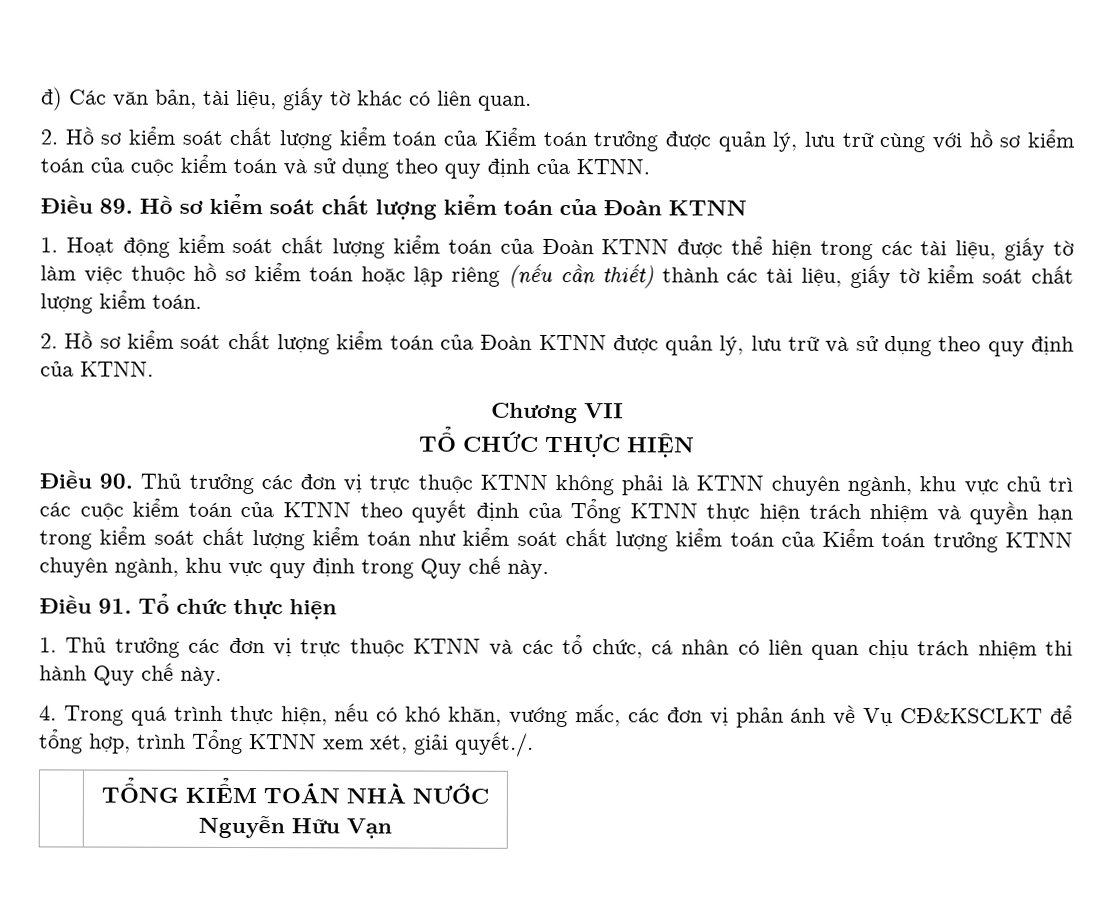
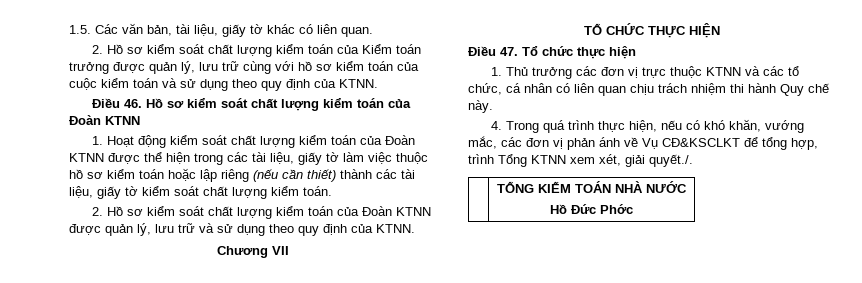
- đ) Các văn bản, tài liệu, giấy tờ khác có liên quan.
+ 1.5. Các văn bản, tài liệu, giấy tờ khác có liên quan.
- Điều 89. Hồ sơ kiểm soát chất lượng kiểm toán của Đoàn KTNN
+ Điều 46. Hồ sơ kiểm soát chất lượng kiểm toán của Đoàn KTNN
- Điều 90. Thủ trưởng các đơn vị trực thuộc KTNN không phải là KTNN chuyên ngành, khu vực chủ trì các cuộc kiểm toán của KTNN theo quyết định của Tổng KTNN thực hiện trách nhiệm và quyền hạn trong kiểm soát chất lượng kiểm toán như kiểm soát chất lượng kiểm toán của Kiểm toán trưởng KTNN chuyên ngành, khu vực quy định trong Quy chế này.
- Điều 91. Tổ chức thực hiện
+ Điều 47. Tổ chức thực hiện
  | TỔNG KIỂM TOÁN NHÀ NƯỚC
- Nguyễn Hữu Vạn
+ Hồ Đức Phớc

